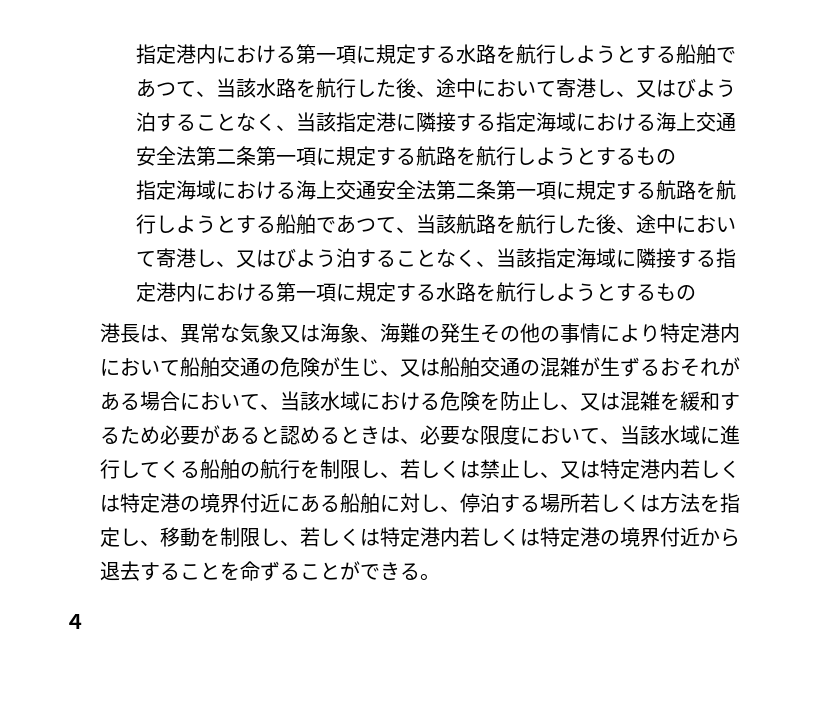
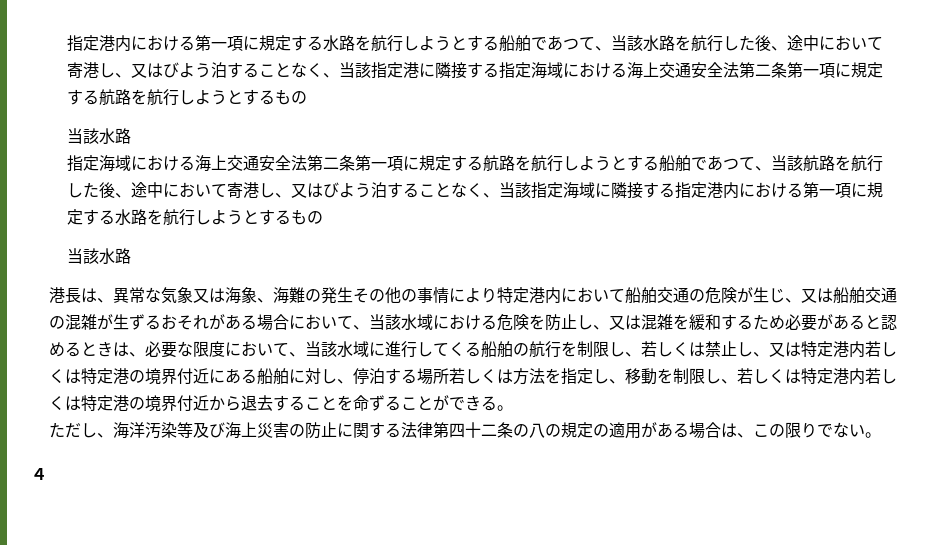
  指定港内における第一項に規定する水路を航行しようとする船舶であつて、当該水路を航行した後、途中において寄港し、又はびよう泊することなく、当該指定港に隣接する指定海域における海上交通安全法第二条第一項に規定する航路を航行しようとするもの
+ 当該水路
  指定海域における海上交通安全法第二条第一項に規定する航路を航行しようとする船舶であつて、当該航路を航行した後、途中において寄港し、又はびよう泊することなく、当該指定海域に隣接する指定港内における第一項に規定する水路を航行しようとするもの
+ 当該水路
+ ただし、海洋汚染等及び海上災害の防止に関する法律第四十二条の八の規定の適用がある場合は、この限りでない。

